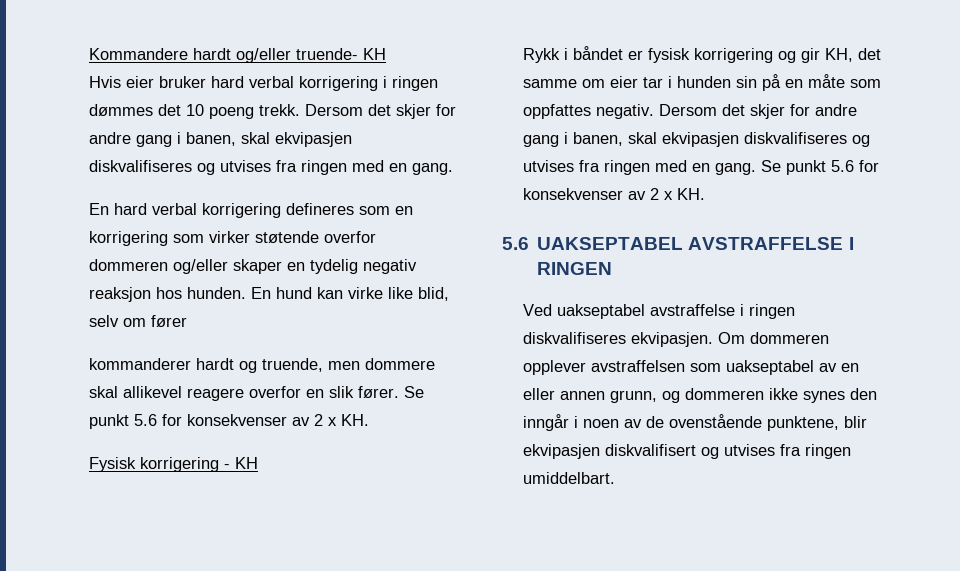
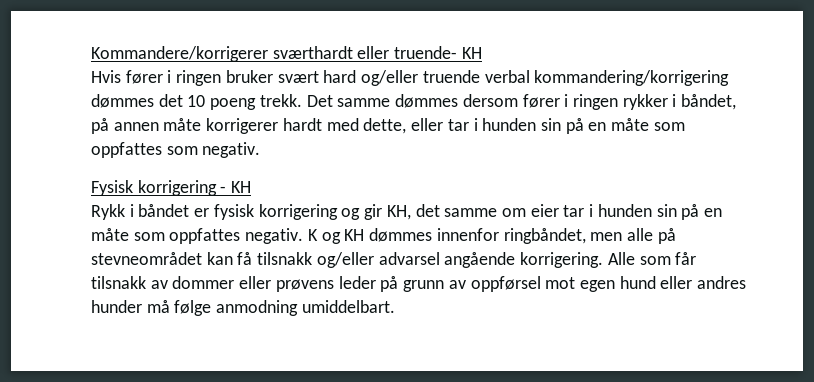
- Kommandere hardt og/eller truende- KH
+ Kommandere/korrigerer sværthardt eller truende- KH
- Hvis eier bruker hard verbal korrigering i ringen dømmes det 10 poeng trekk. Dersom det skjer for andre gang i banen, skal ekvipasjen diskvalifiseres og utvises fra ringen med en gang.
- En hard verbal korrigering defineres som en korrigering som virker støtende overfor dommeren og/eller skaper en tydelig negativ reaksjon hos hunden. En hund kan virke like blid, selv om fører
- kommanderer hardt og truende, men dommere skal allikevel reagere overfor en slik fører. Se punkt 5.6 for konsekvenser av 2 x KH.
+ Hvis fører i ringen bruker svært hard og/eller truende verbal kommandering/korrigering dømmes det 10 poeng trekk. Det samme dømmes dersom fører i ringen rykker i båndet, på annen måte korrigerer hardt med dette, eller tar i hunden sin på en måte som oppfattes som negativ.
- Dersom det skjer for andre gang i banen, skal ekvipasjen diskvalifiseres og utvises fra ringen med en gang. Se punkt 5.6 for konsekvenser av 2 x KH.
- 5.6 UAKSEPTABEL AVSTRAFFELSE I RINGEN
- Ved uakseptabel avstraffelse i ringen diskvalifiseres ekvipasjen. Om dommeren opplever avstraffelsen som uakseptabel av en eller annen grunn, og dommeren ikke synes den inngår i noen av de ovenstående punktene, blir ekvipasjen diskvalifisert og utvises fra ringen umiddelbart.
+ K og KH dømmes innenfor ringbåndet, men alle på stevneområdet kan få tilsnakk og/eller advarsel angående korrigering. Alle som får tilsnakk av dommer eller prøvens leder på grunn av oppførsel mot egen hund eller andres hunder må følge anmodning umiddelbart.

